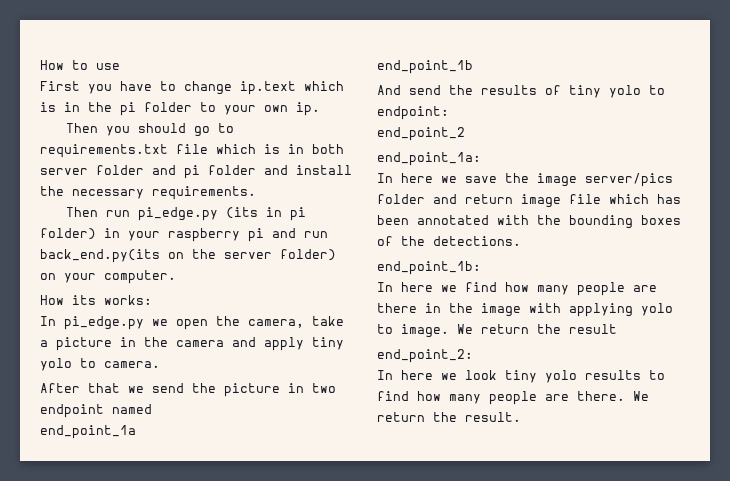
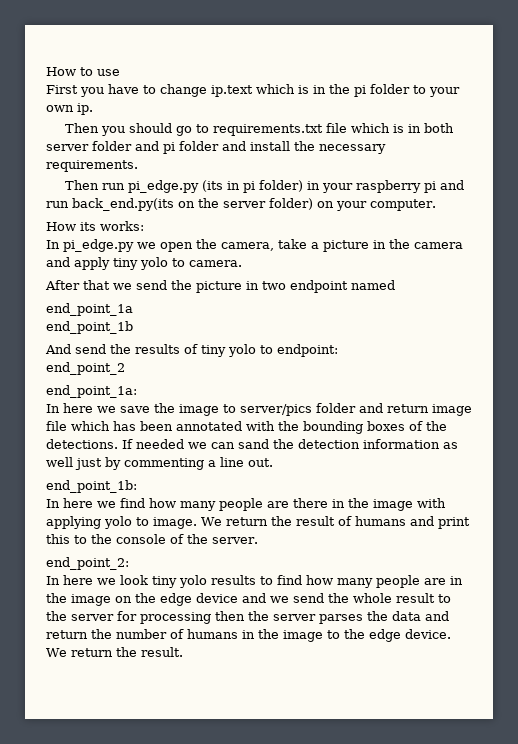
- In here we save the image server/pics folder and return image file which has been annotated with the bounding boxes of the detections.
+ In here we save the image to server/pics folder and return image file which has been annotated with the bounding boxes of the detections. If needed we can sand the detection information as well just by commenting a line out.
- We return the result
+ We return the result of humans and print this to the console of the server.
- In here we look tiny yolo results to find how many people are there.
+ In here we look tiny yolo results to find how many people are in the image on the edge device and we send the whole result to the server for processing then the server parses the data and return the number of humans in the image to the edge device.

